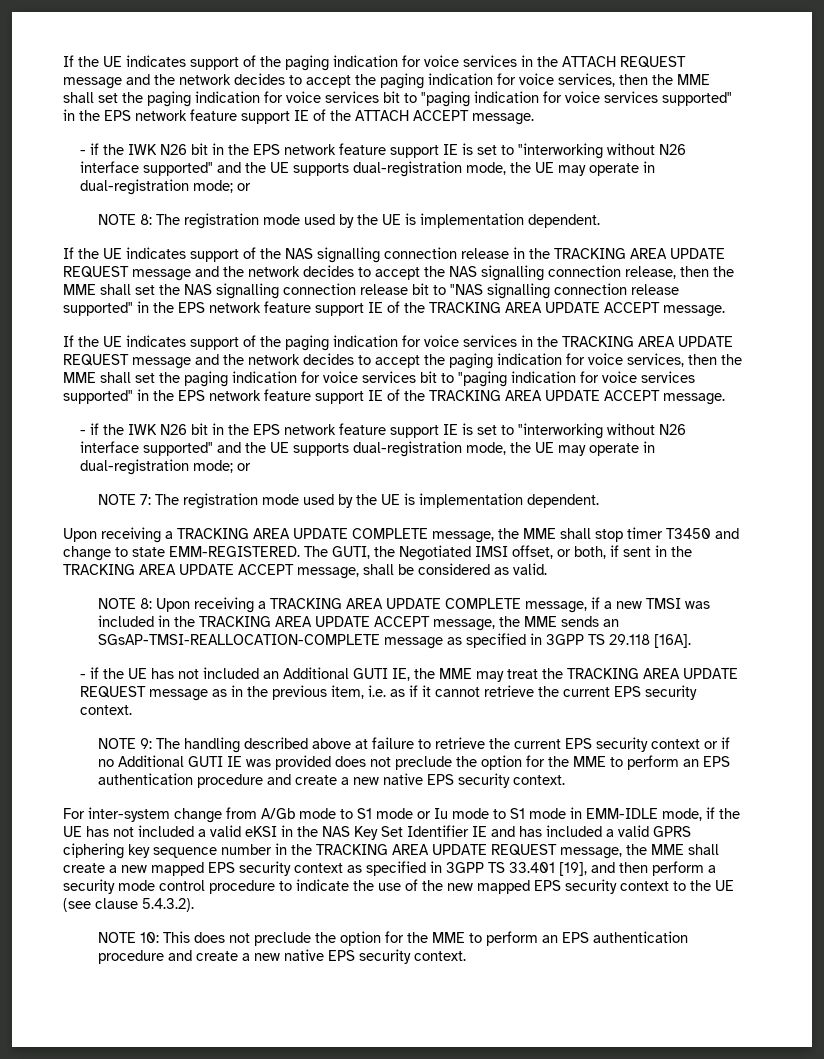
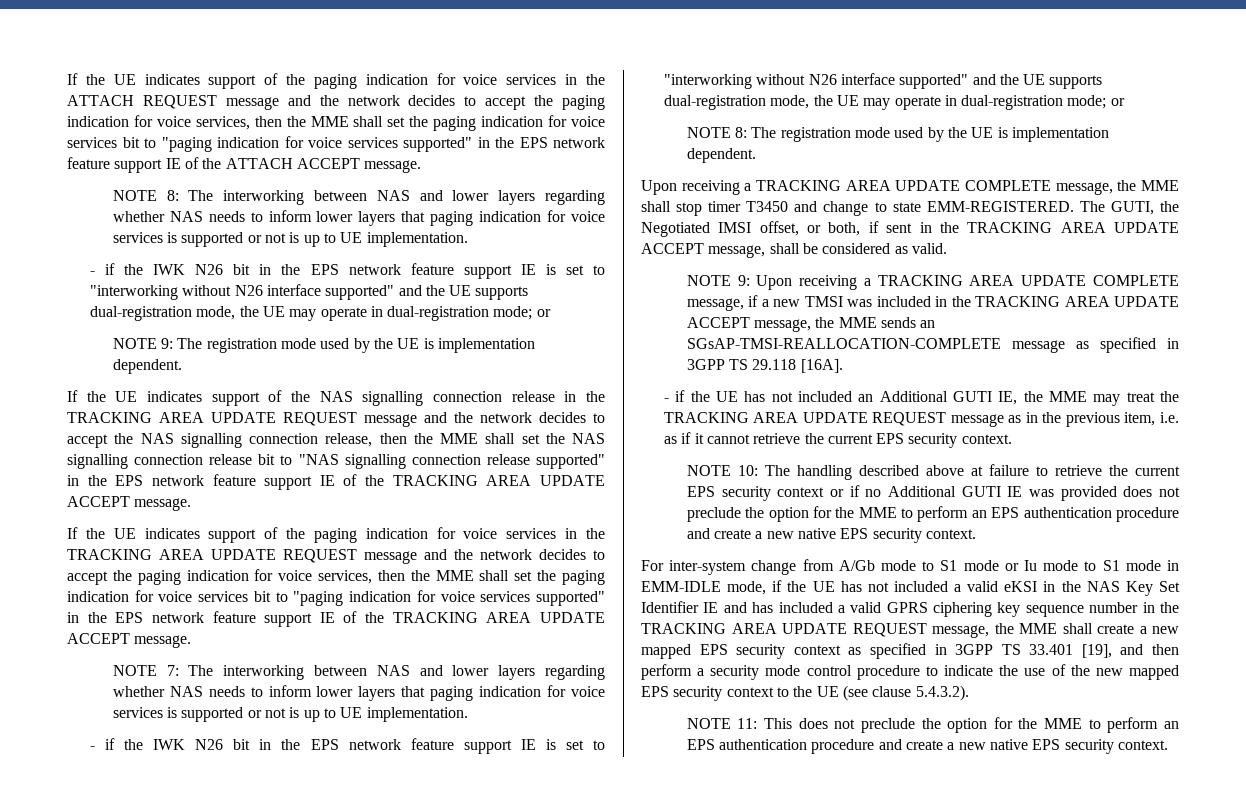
+ NOTE 8: The interworking between NAS and lower layers regarding whether NAS needs to inform lower layers that paging indication for voice services is supported or not is up to UE implementation.
- NOTE 8: The registration mode used by the UE is implementation dependent.
+ NOTE 9: The registration mode used by the UE is implementation dependent.
+ NOTE 7: The interworking between NAS and lower layers regarding whether NAS needs to inform lower layers that paging indication for voice services is supported or not is up to UE implementation.
- NOTE 7: The registration mode used by the UE is implementation dependent.
+ NOTE 8: The registration mode used by the UE is implementation dependent.
- NOTE 8: Upon receiving a TRACKING AREA UPDATE COMPLETE message, if a new TMSI was included in the TRACKING AREA UPDATE ACCEPT message, the MME sends an SGsAP-TMSI-REALLOCATION-COMPLETE message as specified in 3GPP TS 29.118 [16A].
+ NOTE 9: Upon receiving a TRACKING AREA UPDATE COMPLETE message, if a new TMSI was included in the TRACKING AREA UPDATE ACCEPT message, the MME sends an SGsAP-TMSI-REALLOCATION-COMPLETE message as specified in 3GPP TS 29.118 [16A].
- NOTE 9: The handling described above at failure to retrieve the current EPS security context or if no Additional GUTI IE was provided does not preclude the option for the MME to perform an EPS authentication procedure and create a new native EPS security context.
+ NOTE 10: The handling described above at failure to retrieve the current EPS security context or if no Additional GUTI IE was provided does not preclude the option for the MME to perform an EPS authentication procedure and create a new native EPS security context.
- NOTE 10: This does not preclude the option for the MME to perform an EPS authentication procedure and create a new native EPS security context.
+ NOTE 11: This does not preclude the option for the MME to perform an EPS authentication procedure and create a new native EPS security context.

